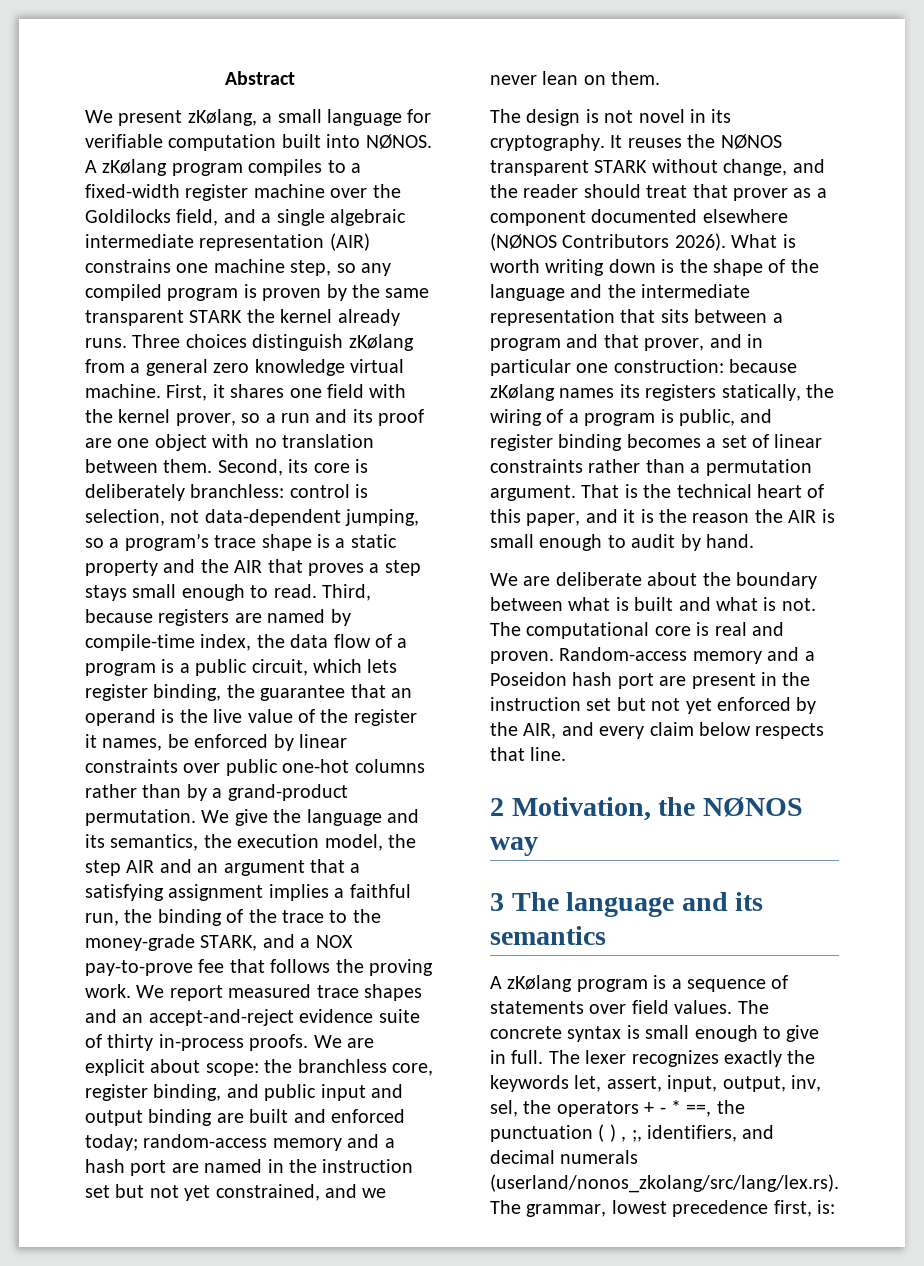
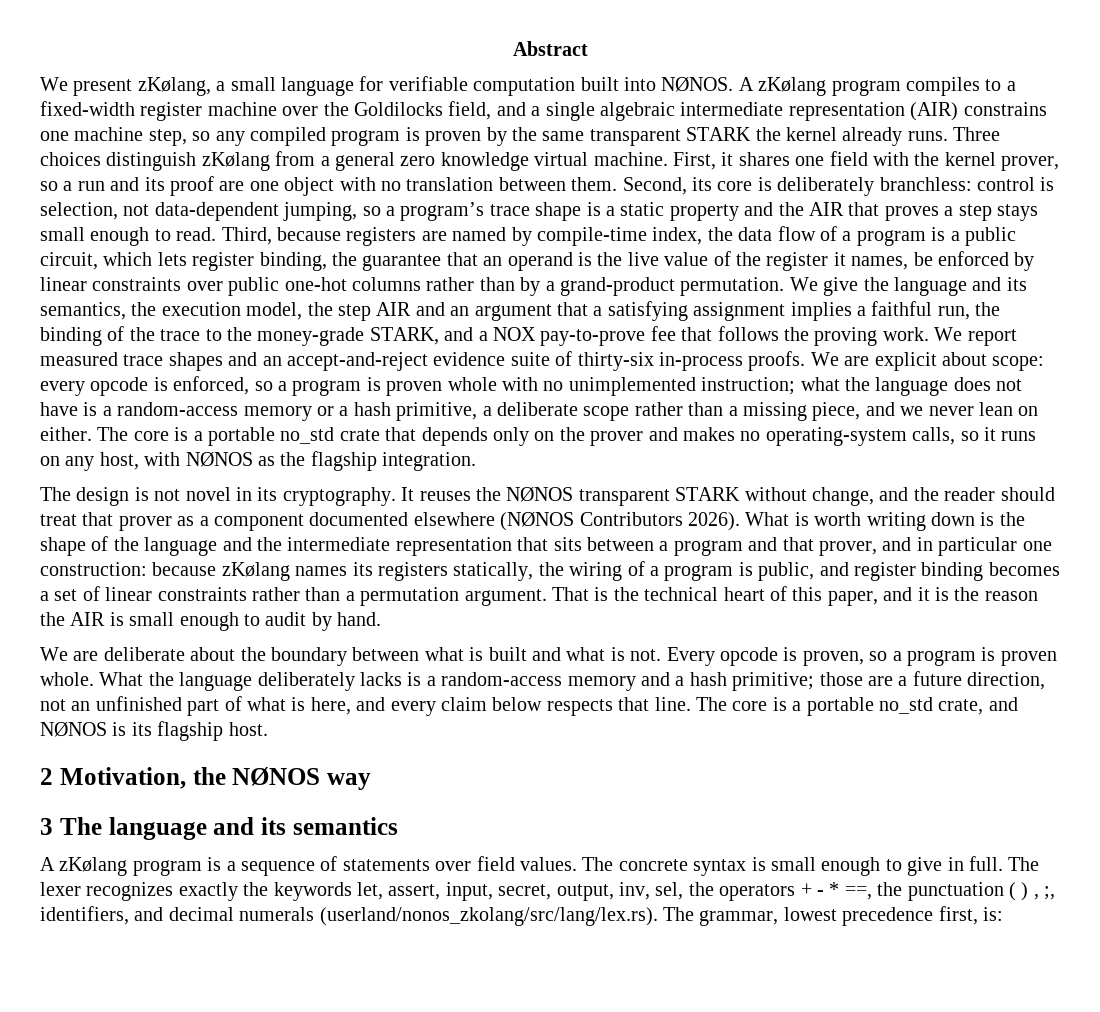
- We report measured trace shapes and an accept-and-reject evidence suite of thirty in-process proofs.
+ We report measured trace shapes and an accept-and-reject evidence suite of thirty-six in-process proofs.
- We are explicit about scope: the branchless core, register binding, and public input and output binding are built and enforced today; random-access memory and a hash port are named in the instruction set but not yet constrained, and we never lean on them.
+ We are explicit about scope: every opcode is enforced, so a program is proven whole with no unimplemented instruction; what the language does not have is a random-access memory or a hash primitive, a deliberate scope rather than a missing piece, and we never lean on either. The core is a portable no_std crate that depends only on the prover and makes no operating-system calls, so it runs on any host, with NØNOS as the flagship integration.
- The computational core is real and proven. Random-access memory and a Poseidon hash port are present in the instruction set but not yet enforced by the AIR, and every claim below respects that line.
+ Every opcode is proven, so a program is proven whole. What the language deliberately lacks is a random-access memory and a hash primitive; those are a future direction, not an unfinished part of what is here, and every claim below respects that line. The core is a portable no_std crate, and NØNOS is its flagship host.
- The lexer recognizes exactly the keywords let, assert, input, output, inv, sel, the operators + - * ==, the punctuation ( ) , ;, identifiers, and decimal numerals (userland/nonos_zkolang/src/lang/lex.rs). The grammar, lowest precedence first, is:
+ The lexer recognizes exactly the keywords let, assert, input, secret, output, inv, sel, the operators + - * ==, the punctuation ( ) , ;, identifiers, and decimal numerals (userland/nonos_zkolang/src/lang/lex.rs). The grammar, lowest precedence first, is:

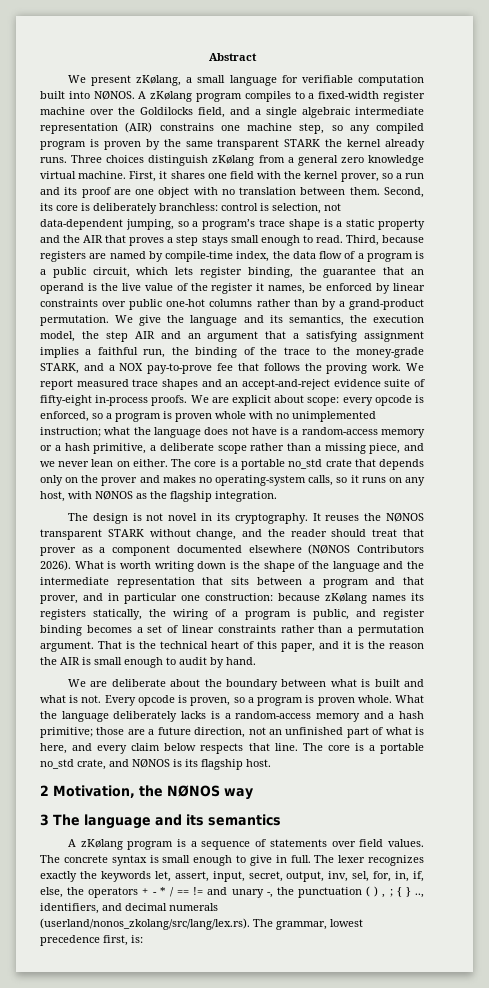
- We report measured trace shapes and an accept-and-reject evidence suite of thirty-six in-process proofs.
+ We report measured trace shapes and an accept-and-reject evidence suite of fifty-eight in-process proofs.
- The lexer recognizes exactly the keywords let, assert, input, secret, output, inv, sel, the operators + - * ==, the punctuation ( ) , ;, identifiers, and decimal numerals (userland/nonos_zkolang/src/lang/lex.rs). The grammar, lowest precedence first, is:
+ The lexer recognizes exactly the keywords let, assert, input, secret, output, inv, sel, for, in, if, else, the operators + - * / == != and unary -, the punctuation ( ) , ; { } .., identifiers, and decimal numerals (userland/nonos_zkolang/src/lang/lex.rs). The grammar, lowest precedence first, is:

